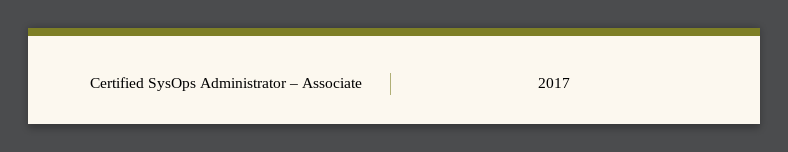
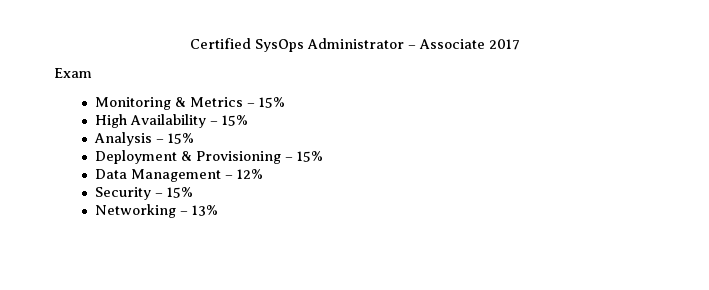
+ Exam
+ Monitoring & Metrics – 15%
+ High Availability – 15%
+ Analysis – 15%
+ Deployment & Provisioning – 15%
+ Data Management – 12%
+ Security – 15%
+ Networking – 13%

